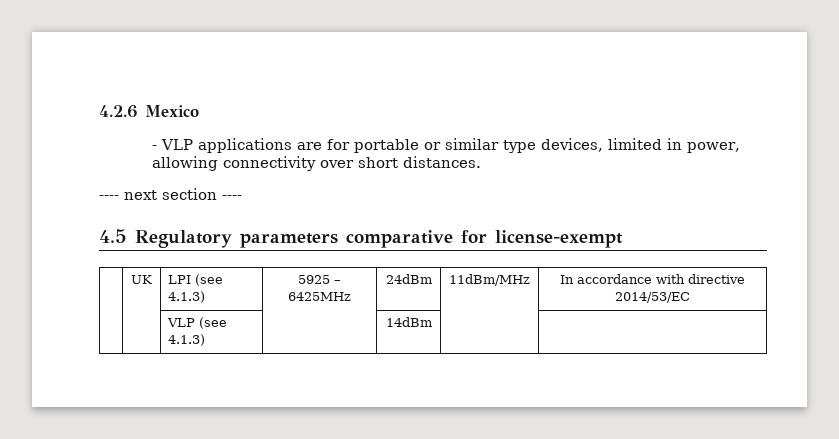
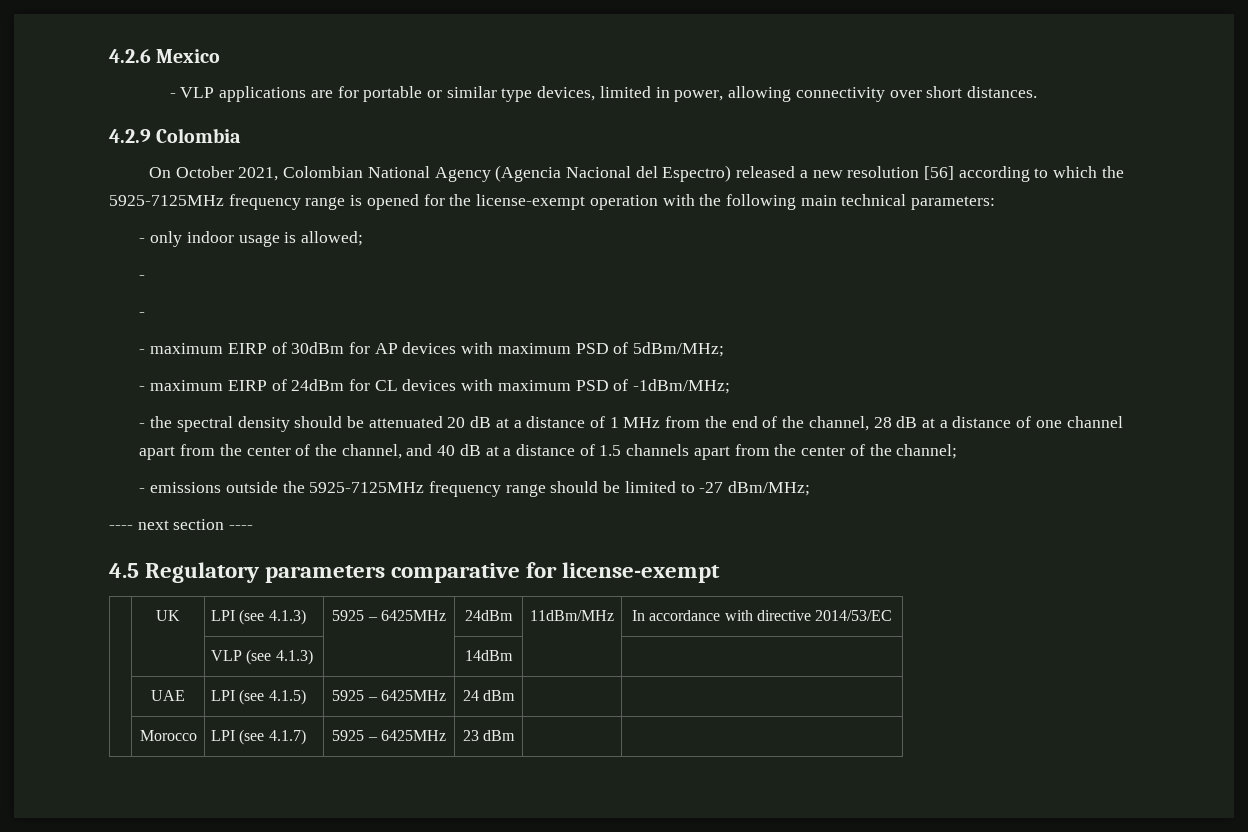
+ 4.2.9 Colombia
+ On October 2021, Colombian National Agency (Agencia Nacional del Espectro) released a new resolution [56] according to which the 5925-7125MHz frequency range is opened for the license-exempt operation with the following main technical parameters:
+ - only indoor usage is allowed;
+ -
+ -
+ - maximum EIRP of 30dBm for AP devices with maximum PSD of 5dBm/MHz;
+ - maximum EIRP of 24dBm for CL devices with maximum PSD of -1dBm/MHz;
+ - the spectral density should be attenuated 20 dB at a distance of 1 MHz from the end of the channel, 28 dB at a distance of one channel apart from the center of the channel, and 40 dB at a distance of 1.5 channels apart from the center of the channel;
+ - emissions outside the 5925-7125MHz frequency range should be limited to -27 dBm/MHz;
+ | UAE | LPI (see 4.1.5) | 5925 – 6425MHz | 24 dBm | |
+ | Morocco | LPI (see 4.1.7) | 5925 – 6425MHz | 23 dBm | |

